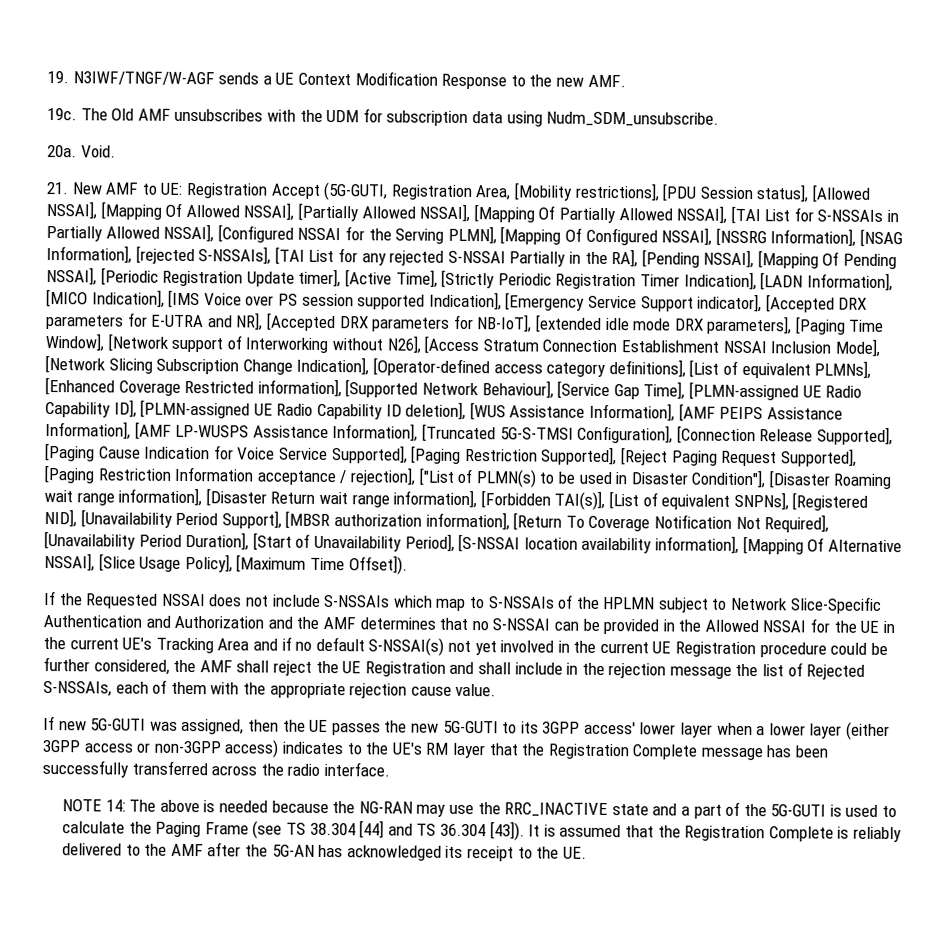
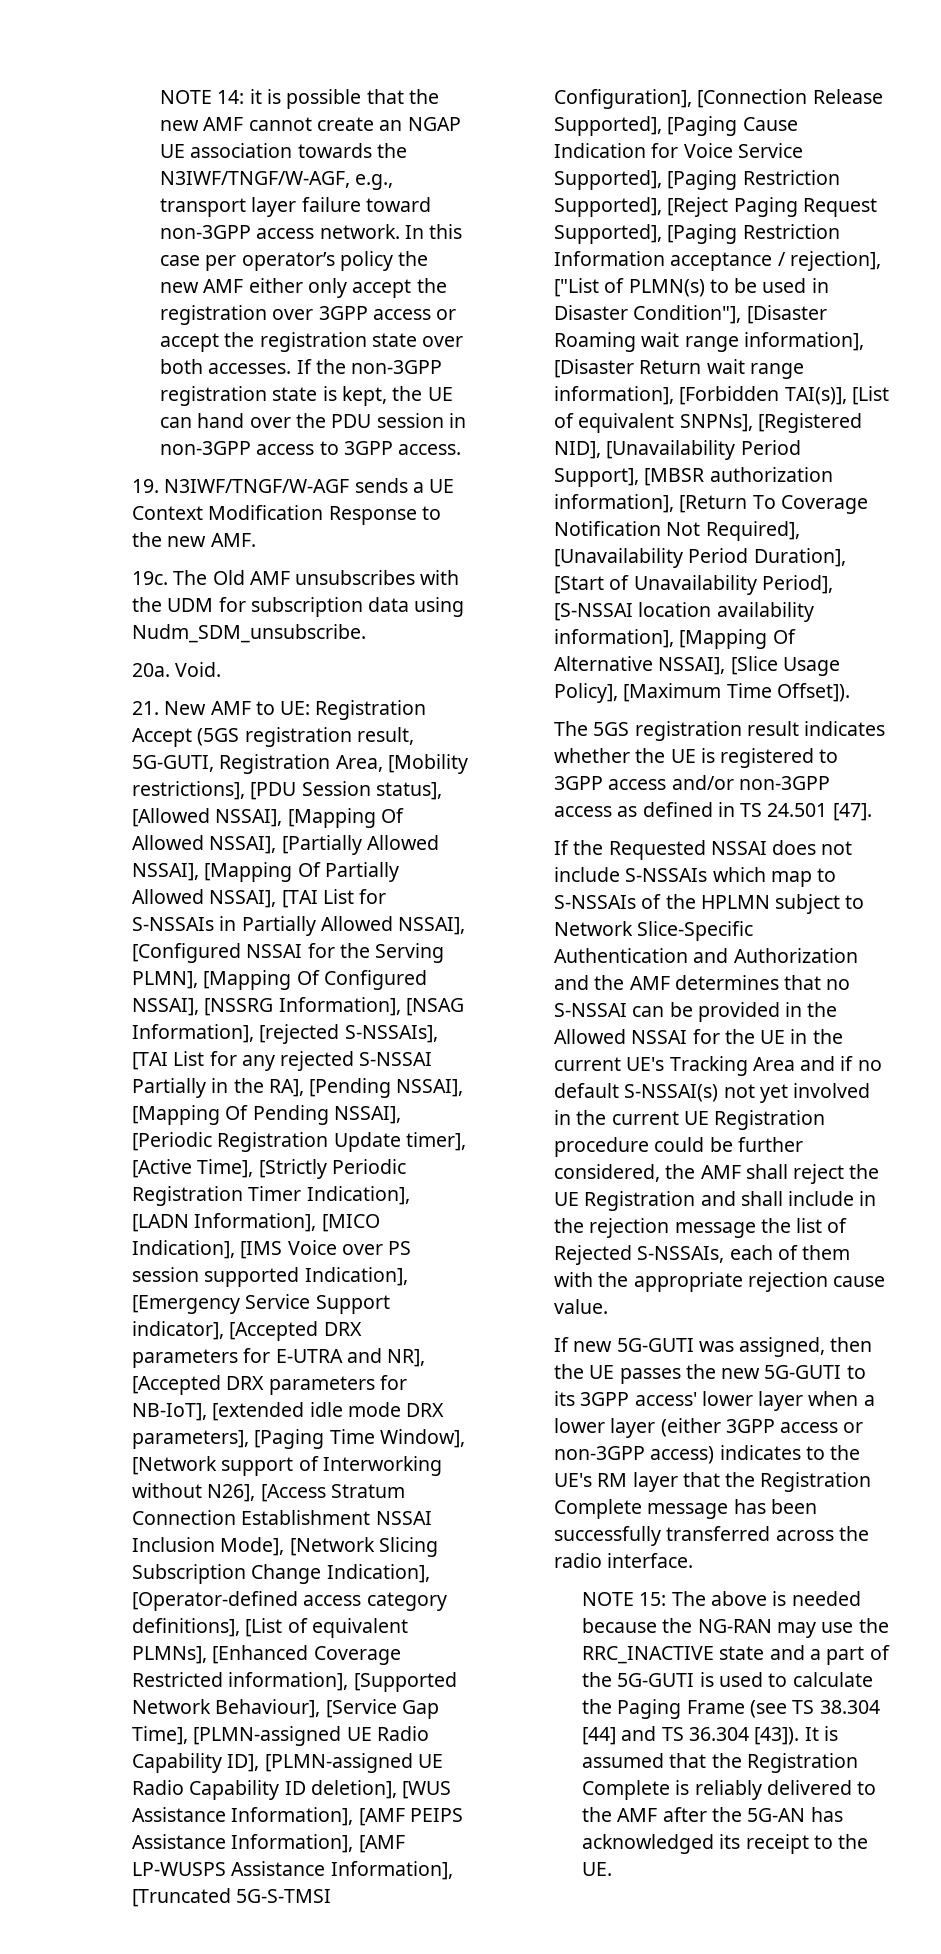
+ NOTE 14: it is possible that the new AMF cannot create an NGAP UE association towards the N3IWF/TNGF/W-AGF, e.g., transport layer failure toward non-3GPP access network. In this case per operator’s policy the new AMF either only accept the registration over 3GPP access or accept the registration state over both accesses. If the non-3GPP registration state is kept, the UE can hand over the PDU session in non-3GPP access to 3GPP access.
- Registration Accept (5G-GUTI, Registration Area, [Mobility restrictions], [PDU Session status], [Allowed NSSAI], [Mapping Of Allowed NSSAI], [Partially Allowed NSSAI], [Mapping Of Partially Allowed NSSAI], [TAI List for S-NSSAIs in Partially Allowed NSSAI], [Configured NSSAI for the Serving PLMN], [Mapping Of Configured NSSAI], [NSSRG Information], [NSAG Information], [rejected S-NSSAIs], [TAI List for any rejected S-NSSAI Partially in the RA], [Pending NSSAI], [Mapping Of Pending NSSAI], [Periodic Registration Update timer], [Active Time], [Strictly Periodic Registration Timer Indication], [LADN Information], [MICO Indication], [IMS Voice over PS session supported Indication], [Emergency Service Support indicator], [Accepted DRX parameters for E-UTRA and NR], [Accepted DRX parameters for NB-IoT], [extended idle mode DRX parameters], [Paging Time Window], [Network support of Interworking without N26], [Access Stratum Connection Establishment NSSAI Inclusion Mode], [Network Slicing Subscription Change Indication], [Operator-defined access category definitions], [List of equivalent PLMNs], [Enhanced Coverage Restricted information], [Supported Network Behaviour], [Service Gap Time], [PLMN-assigned UE Radio Capability ID], [PLMN-assigned UE Radio Capability ID deletion], [WUS Assistance Information], [AMF PEIPS Assistance Information], [AMF LP-WUSPS Assistance Information], [Truncated 5G-S-TMSI Configuration], [Connection Release Supported], [Paging Cause Indication for Voice Service Supported], [Paging Restriction Supported], [Reject Paging Request Supported], [Paging Restriction Information acceptance / rejection], ["List of PLMN(s) to be used in Disaster Condition"], [Disaster Roaming wait range information], [Disaster Return wait range information], [Forbidden TAI(s)], [List of equivalent SNPNs], [Registered NID], [Unavailability Period Support], [MBSR authorization information], [Return To Coverage Notification Not Required], [Unavailability Period Duration], [Start of Unavailability Period], [S-NSSAI location availability information], [Mapping Of Alternative NSSAI], [Slice Usage Policy], [Maximum Time Offset]).
+ Registration Accept (5GS registration result, 5G-GUTI, Registration Area, [Mobility restrictions], [PDU Session status], [Allowed NSSAI], [Mapping Of Allowed NSSAI], [Partially Allowed NSSAI], [Mapping Of Partially Allowed NSSAI], [TAI List for S-NSSAIs in Partially Allowed NSSAI], [Configured NSSAI for the Serving PLMN], [Mapping Of Configured NSSAI], [NSSRG Information], [NSAG Information], [rejected S-NSSAIs], [TAI List for any rejected S-NSSAI Partially in the RA], [Pending NSSAI], [Mapping Of Pending NSSAI], [Periodic Registration Update timer], [Active Time], [Strictly Periodic Registration Timer Indication], [LADN Information], [MICO Indication], [IMS Voice over PS session supported Indication], [Emergency Service Support indicator], [Accepted DRX parameters for E-UTRA and NR], [Accepted DRX parameters for NB-IoT], [extended idle mode DRX parameters], [Paging Time Window], [Network support of Interworking without N26], [Access Stratum Connection Establishment NSSAI Inclusion Mode], [Network Slicing Subscription Change Indication], [Operator-defined access category definitions], [List of equivalent PLMNs], [Enhanced Coverage Restricted information], [Supported Network Behaviour], [Service Gap Time], [PLMN-assigned UE Radio Capability ID], [PLMN-assigned UE Radio Capability ID deletion], [WUS Assistance Information], [AMF PEIPS Assistance Information], [AMF LP-WUSPS Assistance Information], [Truncated 5G-S-TMSI Configuration], [Connection Release Supported], [Paging Cause Indication for Voice Service Supported], [Paging Restriction Supported], [Reject Paging Request Supported], [Paging Restriction Information acceptance / rejection], ["List of PLMN(s) to be used in Disaster Condition"], [Disaster Roaming wait range information], [Disaster Return wait range information], [Forbidden TAI(s)], [List of equivalent SNPNs], [Registered NID], [Unavailability Period Support], [MBSR authorization information], [Return To Coverage Notification Not Required], [Unavailability Period Duration], [Start of Unavailability Period], [S-NSSAI location availability information], [Mapping Of Alternative NSSAI], [Slice Usage Policy], [Maximum Time Offset]).
+ The 5GS registration result indicates whether the UE is registered to 3GPP access and/or non-3GPP access as defined in TS 24.501 [47].
- NOTE 14: The above is needed because the NG-RAN may use the RRC_INACTIVE state and a part of the 5G-GUTI is used to calculate the Paging Frame (see TS 38.304 [44] and TS 36.304 [43]).
+ NOTE 15: The above is needed because the NG-RAN may use the RRC_INACTIVE state and a part of the 5G-GUTI is used to calculate the Paging Frame (see TS 38.304 [44] and TS 36.304 [43]).

